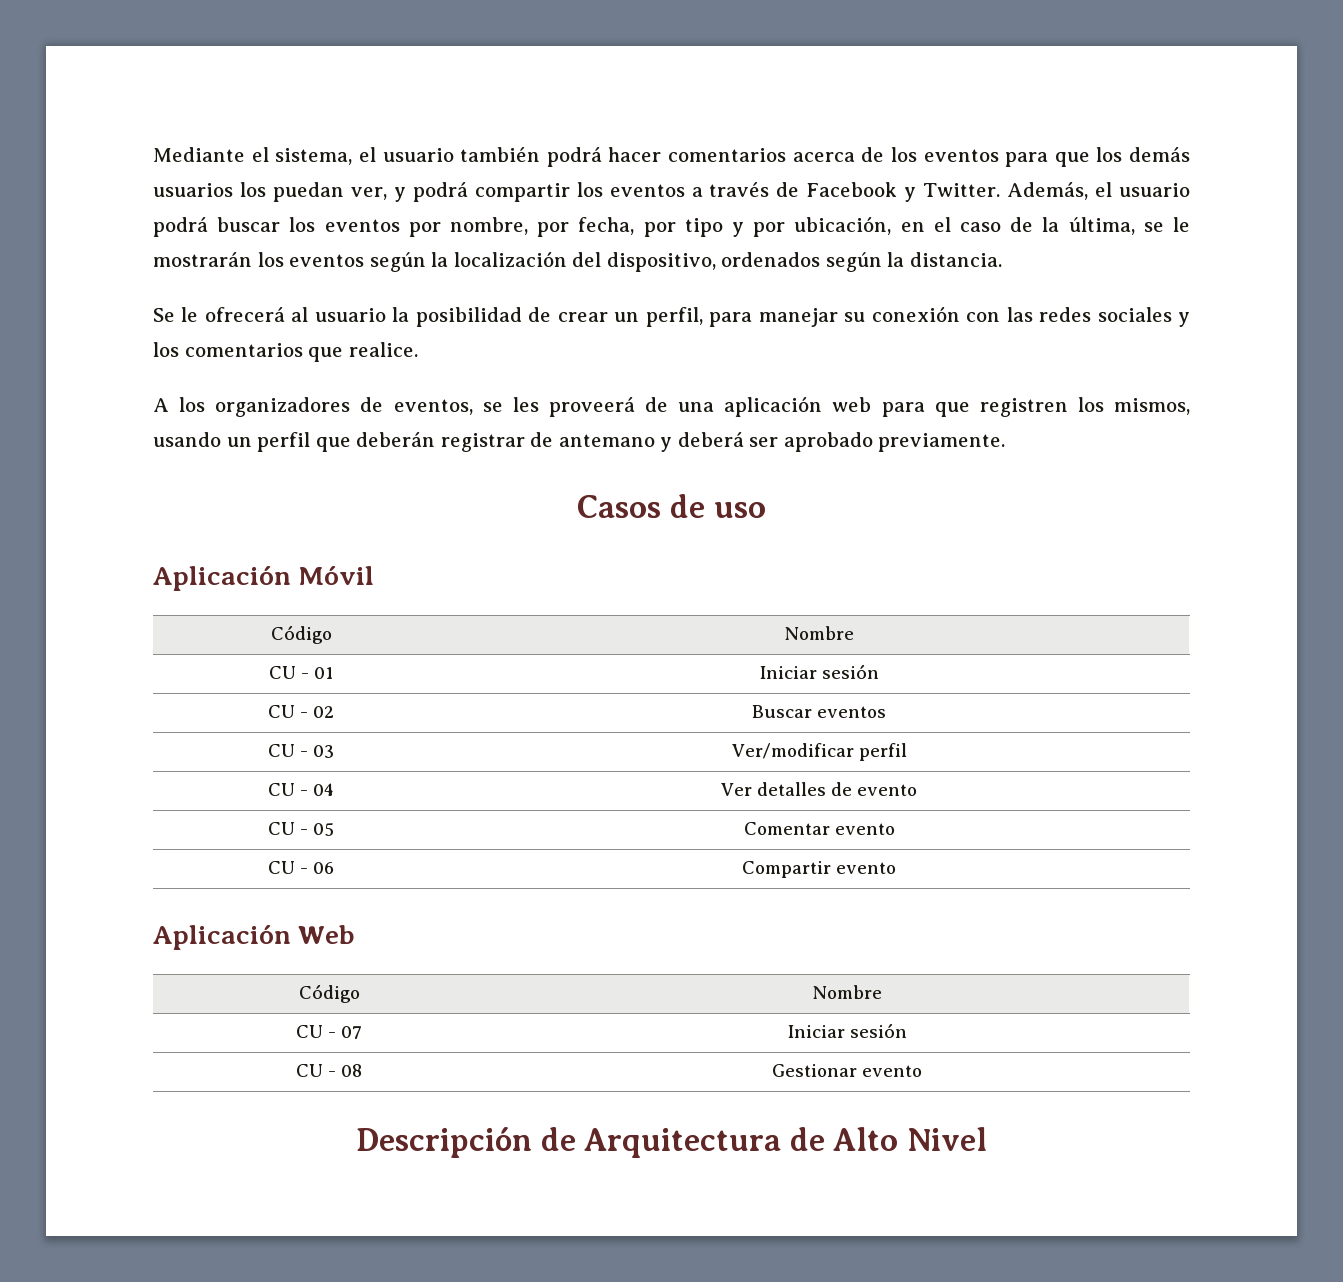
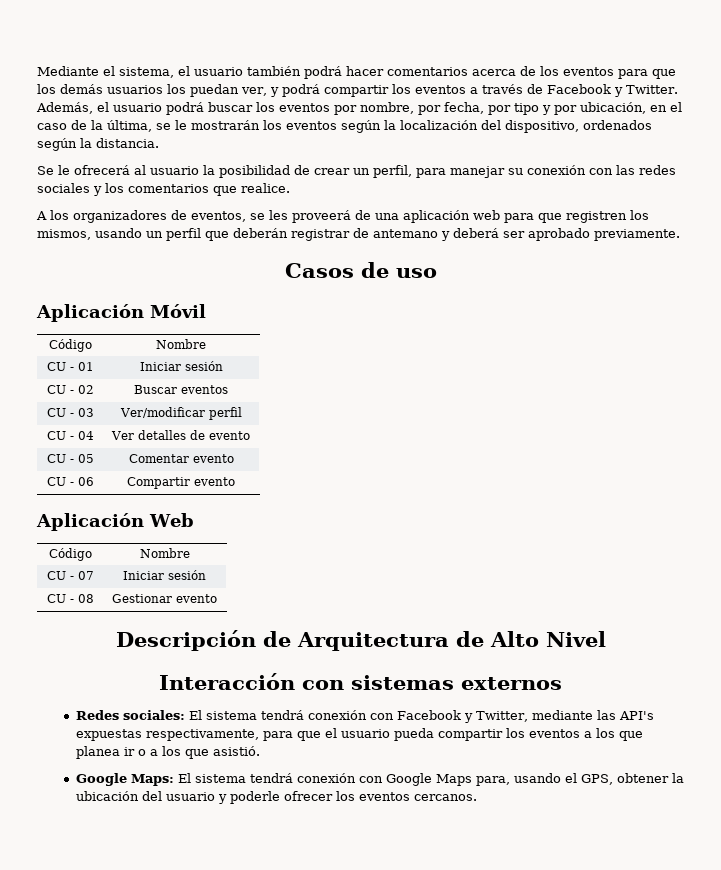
+ Interacción con sistemas externos
+ Redes sociales: El sistema tendrá conexión con Facebook y Twitter, mediante las API's expuestas respectivamente, para que el usuario pueda compartir los eventos a los que planea ir o a los que asistió.
+ Google Maps: El sistema tendrá conexión con Google Maps para, usando el GPS, obtener la ubicación del usuario y poderle ofrecer los eventos cercanos.

